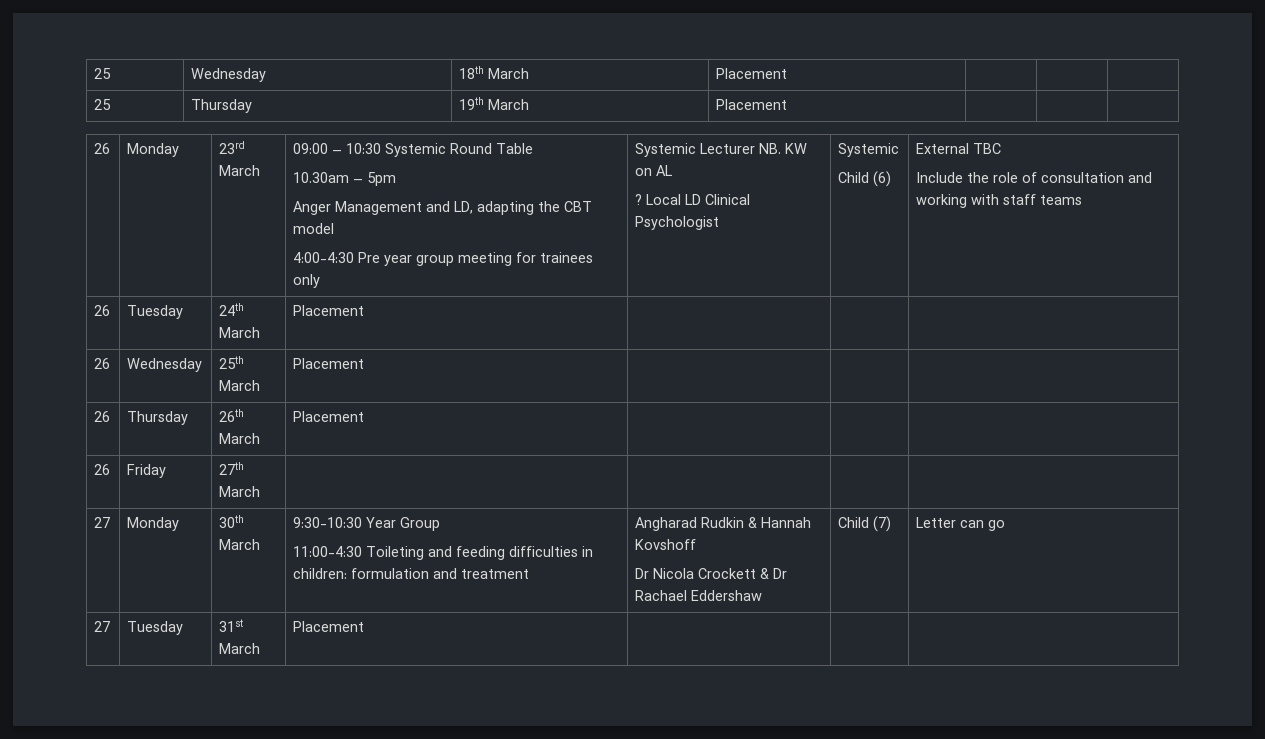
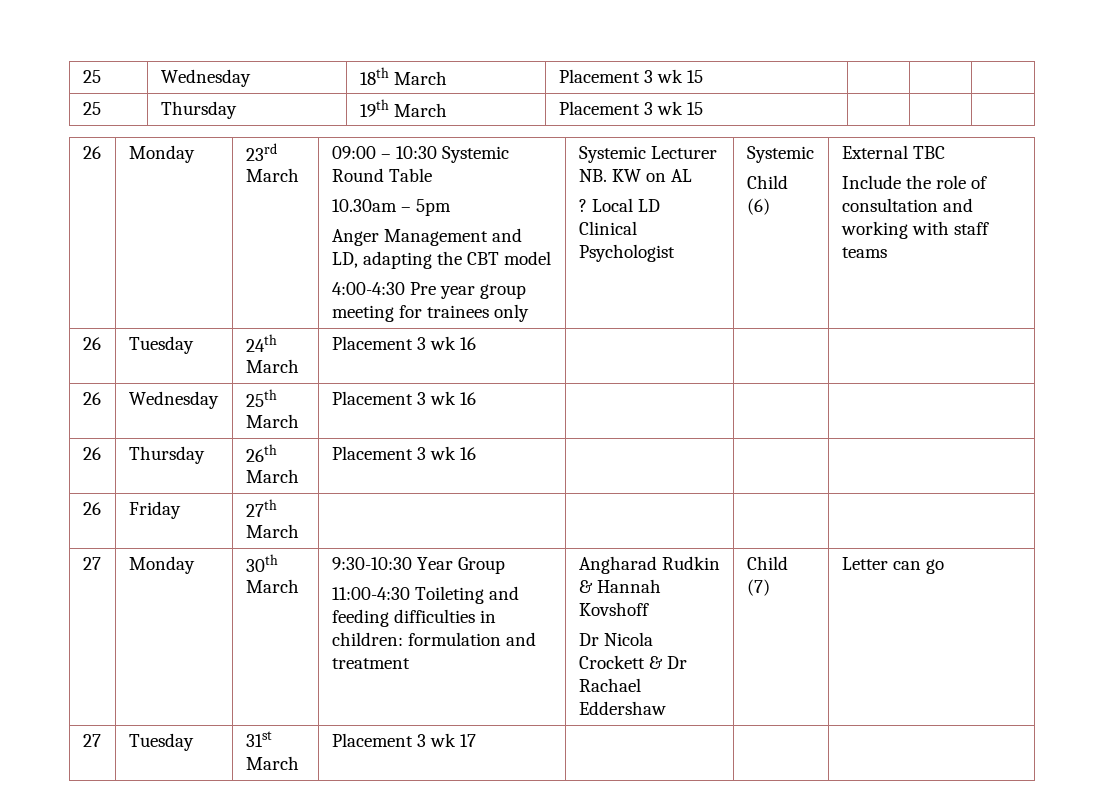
- 25 | Wednesday | 18th March | Placement | | |
+ 25 | Wednesday | 18th March | Placement 3 wk 15 | | |
- 25 | Thursday | 19th March | Placement | | |
+ 25 | Thursday | 19th March | Placement 3 wk 15 | | |
- 26 | Tuesday | 24th March | Placement | | |
+ 26 | Tuesday | 24th March | Placement 3 wk 16 | | |
- 26 | Wednesday | 25th March | Placement | | |
+ 26 | Wednesday | 25th March | Placement 3 wk 16 | | |
- 26 | Thursday | 26th March | Placement | | |
+ 26 | Thursday | 26th March | Placement 3 wk 16 | | |
- 27 | Tuesday | 31st March | Placement | | |
+ 27 | Tuesday | 31st March | Placement 3 wk 17 | | |

